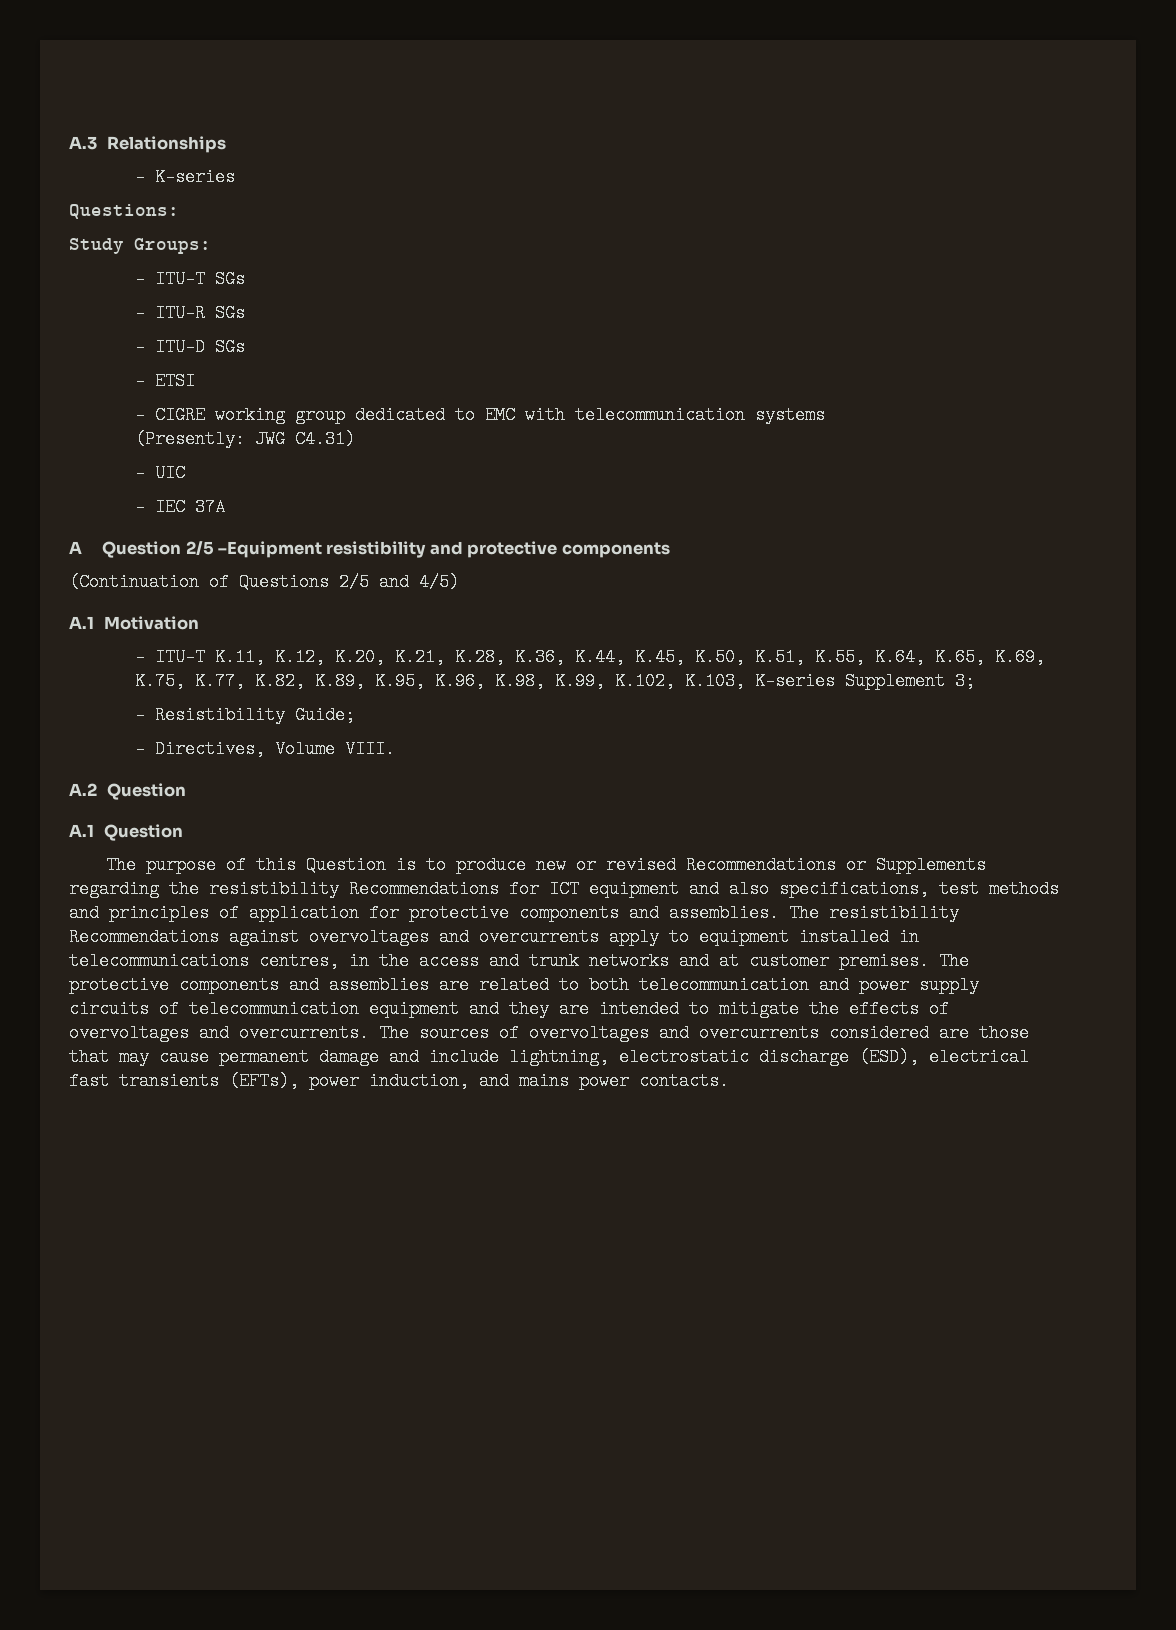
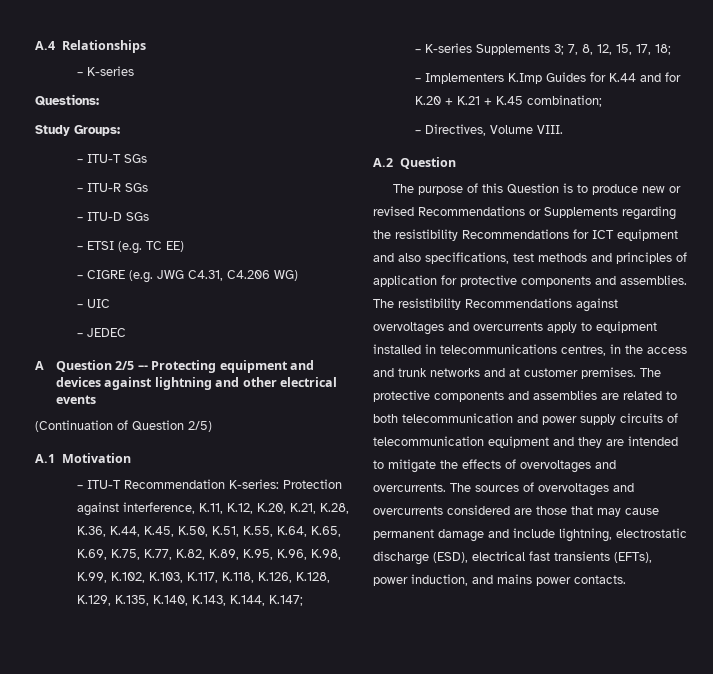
- A.3 Relationships
+ A.4 Relationships
- – ETSI
+ – ETSI (e.g. TC EE)
- – CIGRE working group dedicated to EMC with telecommunication systems
- (Presently: JWG C4.31)
+ – CIGRE (e.g. JWG C4.31, C4.206 WG)
- – IEC 37A
+ – JEDEC
- A Question 2/5 –Equipment resistibility and protective components
- (Continuation of Questions 2/5 and 4/5)
+ A Question 2/5 –- Protecting equipment and devices against lightning and other electrical events
+ (Continuation of Question 2/5)
- – ITU-T K.11, K.12, K.20, K.21, K.28, K.36, K.44, K.45, K.50, K.51, K.55, K.64, K.65, K.69, K.75, K.77, K.82, K.89, K.95, K.96, K.98, K.99, K.102, K.103, K-series Supplement 3;
- - Resistibility Guide;
+ – ITU-T Recommendation K-series: Protection against interference, K.11, K.12, K.20, K.21, K.28, K.36, K.44, K.45, K.50, K.51, K.55, K.64, K.65, K.69, K.75, K.77, K.82, K.89, K.95, K.96, K.98, K.99, K.102, K.103, K.117, K.118, K.126, K.128, K.129, K.135, K.140, K.143, K.144, K.147;
+ – K-series Supplements 3; 7, 8, 12, 15, 17, 18;
+ – Implementers K.Imp Guides for K.44 and for K.20 + K.21 + K.45 combination;
- A.1 Question

